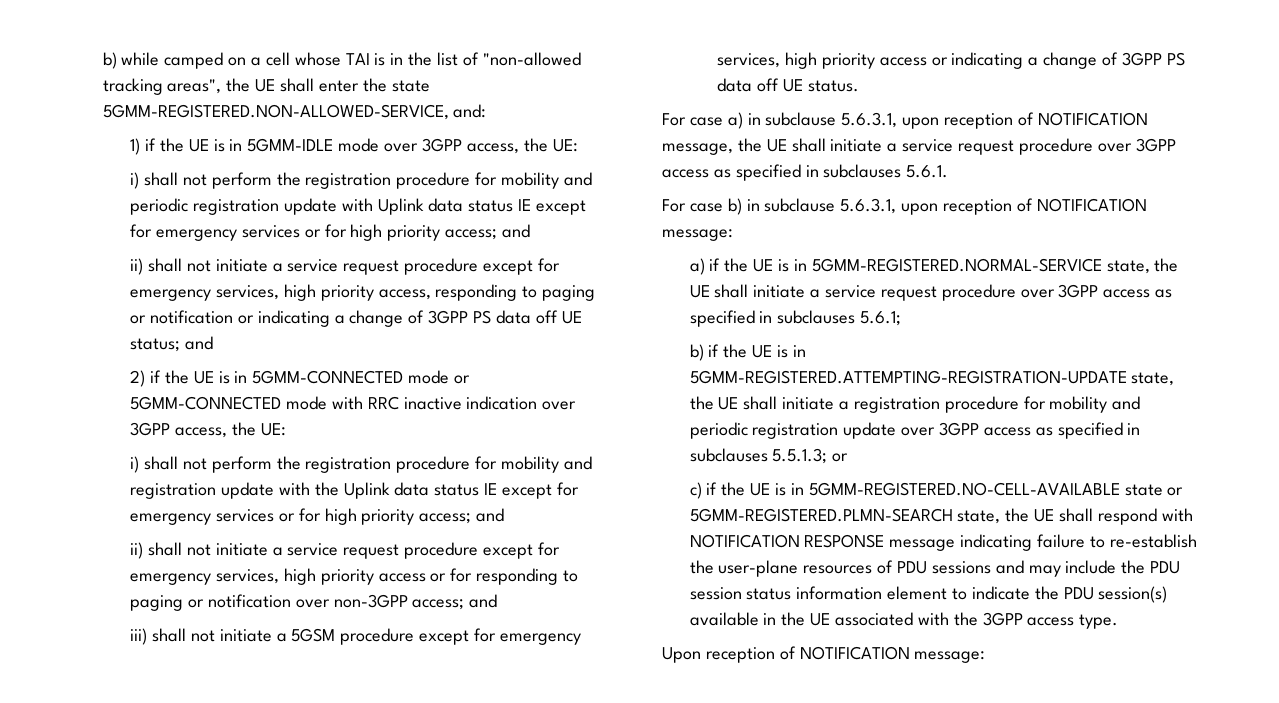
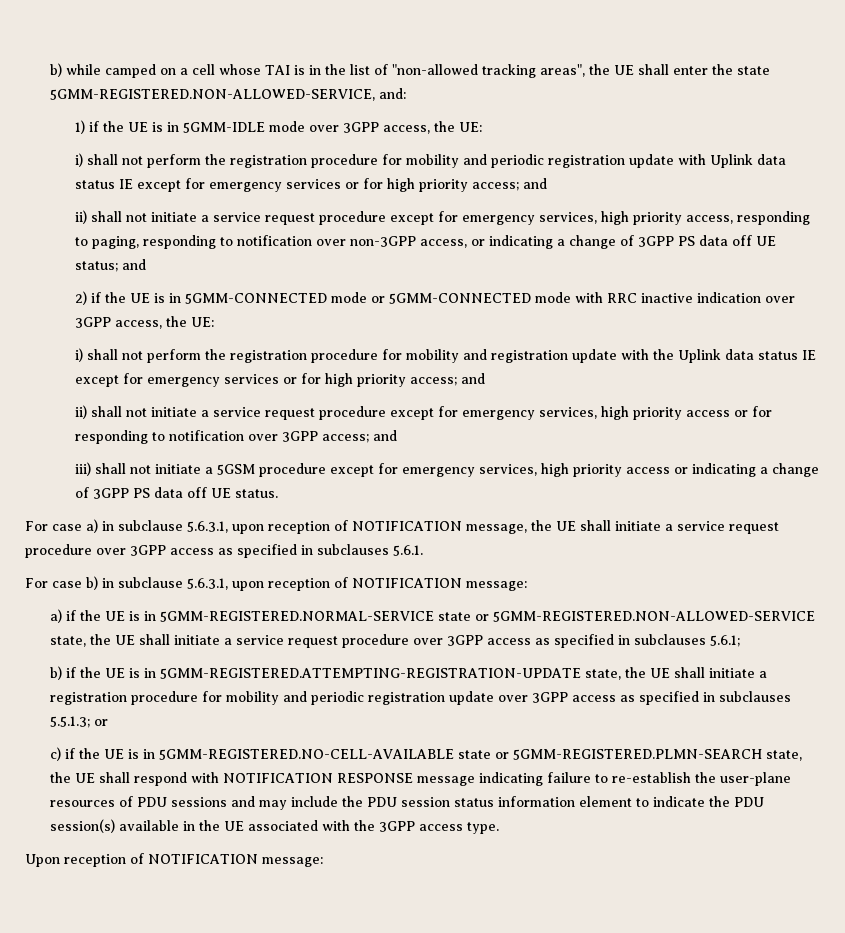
- ii) shall not initiate a service request procedure except for emergency services, high priority access, responding to paging or notification or indicating a change of 3GPP PS data off UE status; and
+ ii) shall not initiate a service request procedure except for emergency services, high priority access, responding to paging, responding to notification over non-3GPP access, or indicating a change of 3GPP PS data off UE status; and
- ii) shall not initiate a service request procedure except for emergency services, high priority access or for responding to paging or notification over non-3GPP access; and
+ ii) shall not initiate a service request procedure except for emergency services, high priority access or for responding to notification over 3GPP access; and
- a) if the UE is in 5GMM-REGISTERED.NORMAL-SERVICE state, the UE shall initiate a service request procedure over 3GPP access as specified in subclauses 5.6.1;
+ a) if the UE is in 5GMM-REGISTERED.NORMAL-SERVICE state or 5GMM-REGISTERED.NON-ALLOWED-SERVICE state, the UE shall initiate a service request procedure over 3GPP access as specified in subclauses 5.6.1;

